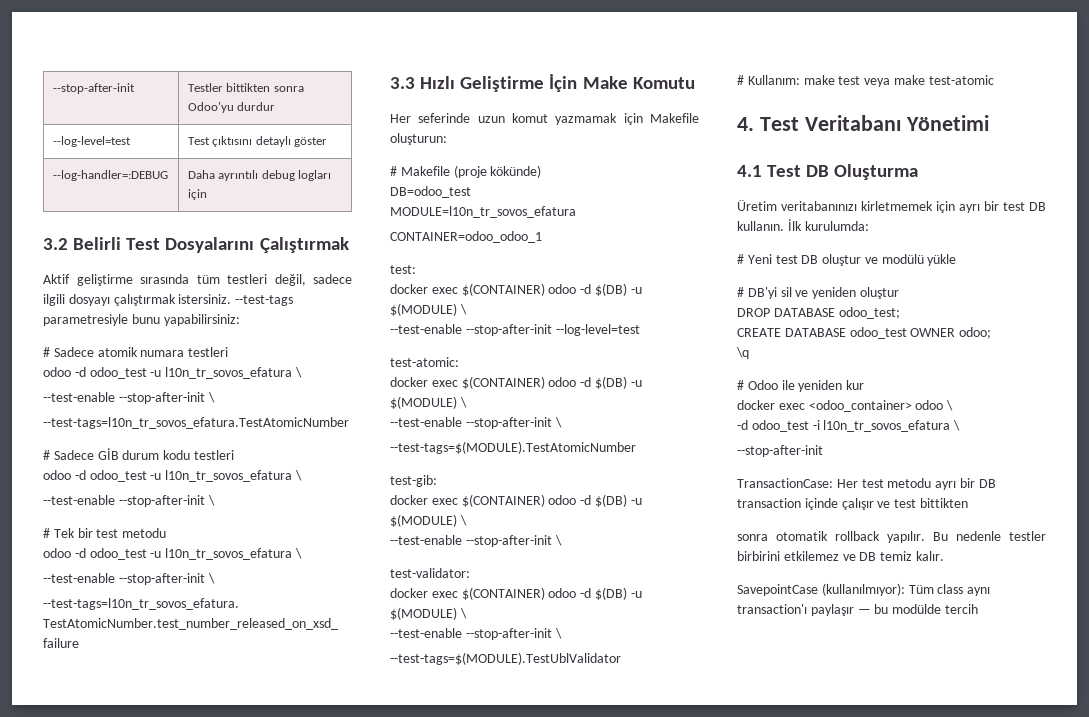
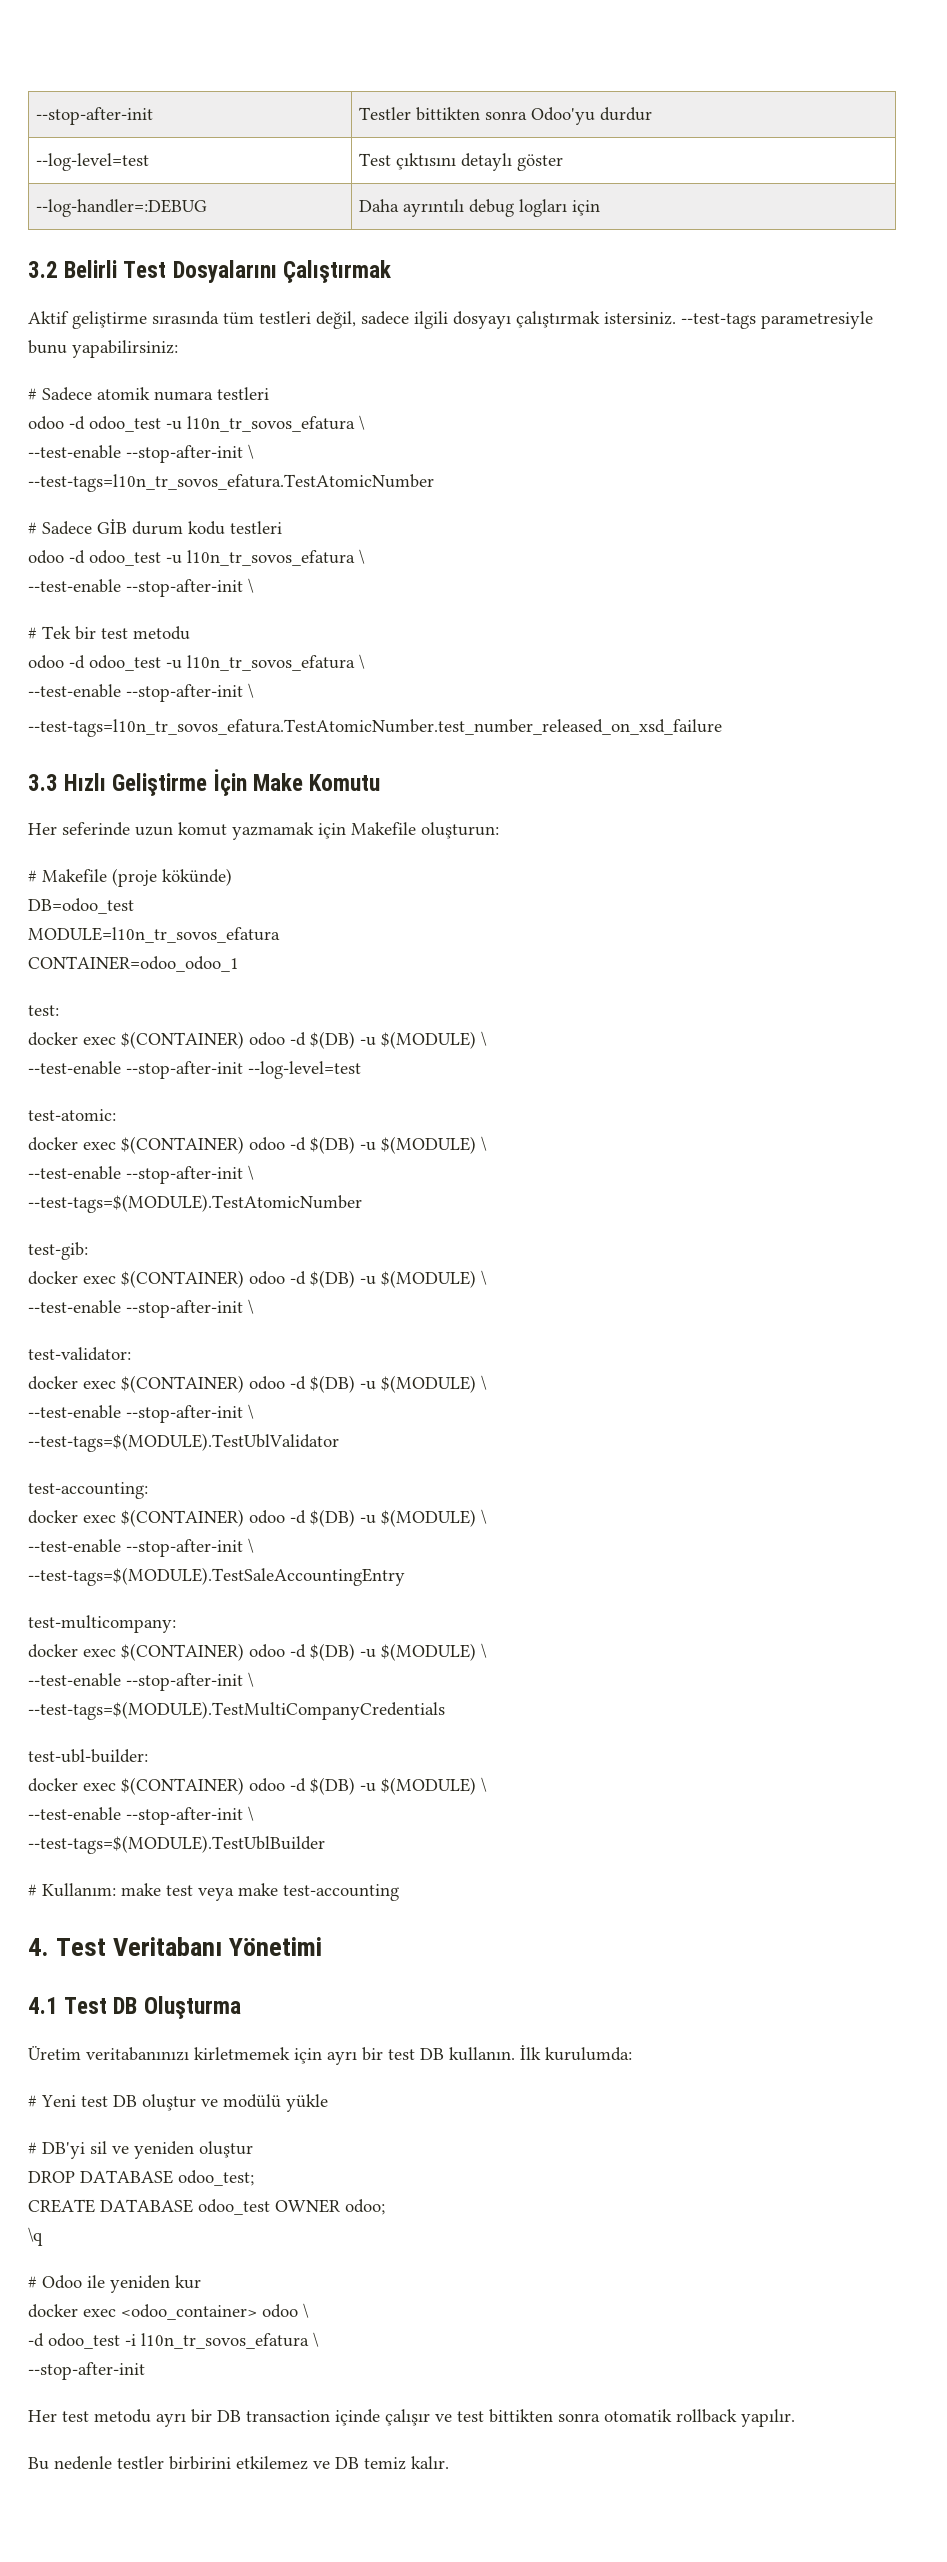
+ test-accounting:
+ docker exec $(CONTAINER) odoo -d $(DB) -u $(MODULE) \
+ --test-enable --stop-after-init \
+ --test-tags=$(MODULE).TestSaleAccountingEntry
+ test-multicompany:
+ docker exec $(CONTAINER) odoo -d $(DB) -u $(MODULE) \
+ --test-enable --stop-after-init \
+ --test-tags=$(MODULE).TestMultiCompanyCredentials
+ test-ubl-builder:
+ docker exec $(CONTAINER) odoo -d $(DB) -u $(MODULE) \
+ --test-enable --stop-after-init \
+ --test-tags=$(MODULE).TestUblBuilder
- # Kullanım: make test veya make test-atomic
+ # Kullanım: make test veya make test-accounting
- TransactionCase: Her test metodu ayrı bir DB transaction içinde çalışır ve test bittikten
- sonra otomatik rollback yapılır. Bu nedenle testler birbirini etkilemez ve DB temiz kalır.
+ Her test metodu ayrı bir DB transaction içinde çalışır ve test bittikten sonra otomatik rollback yapılır.
+ Bu nedenle testler birbirini etkilemez ve DB temiz kalır.
- SavepointCase (kullanılmıyor): Tüm class aynı transaction'ı paylaşır — bu modülde tercih

